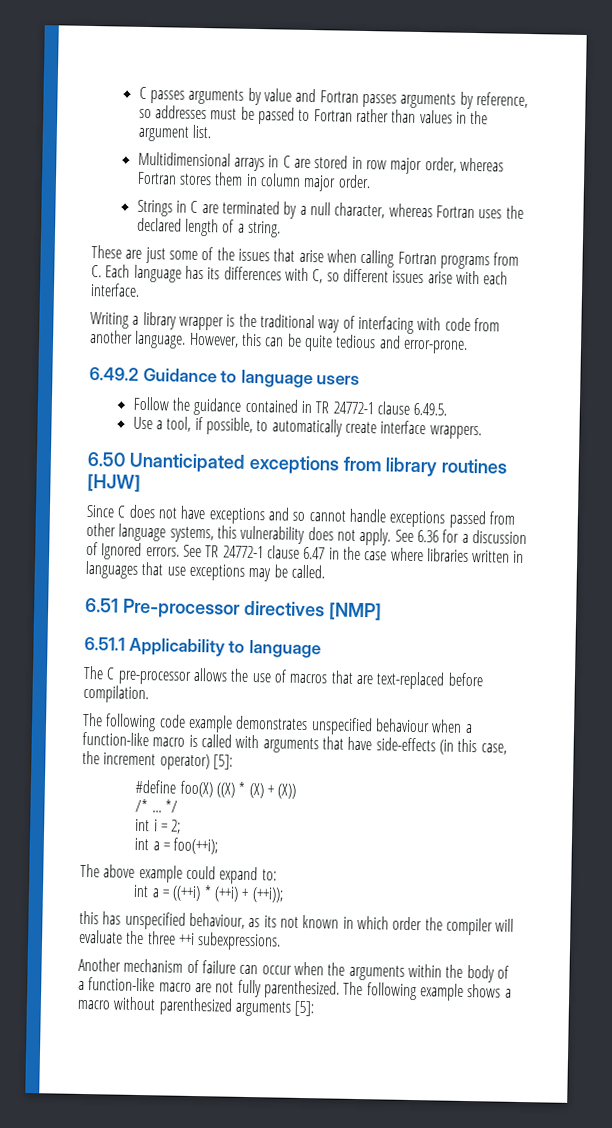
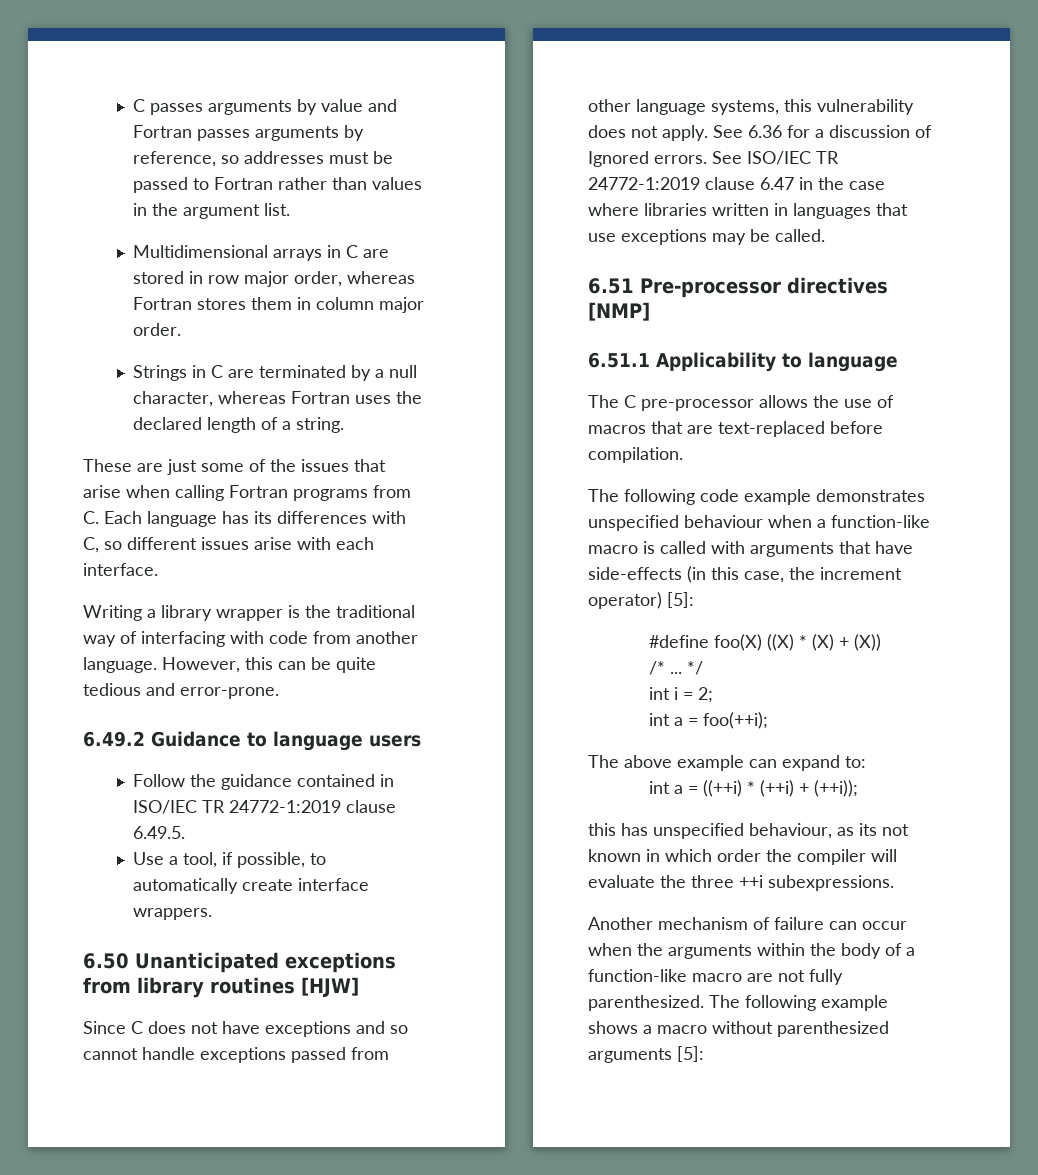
- Follow the guidance contained in TR 24772-1 clause 6.49.5.
+ Follow the guidance contained in ISO/IEC TR 24772-1:2019 clause 6.49.5.
- See TR 24772-1 clause 6.47 in the case where libraries written in languages that use exceptions may be called.
+ See ISO/IEC TR 24772-1:2019 clause 6.47 in the case where libraries written in languages that use exceptions may be called.
- The above example could expand to:
+ The above example can expand to:

